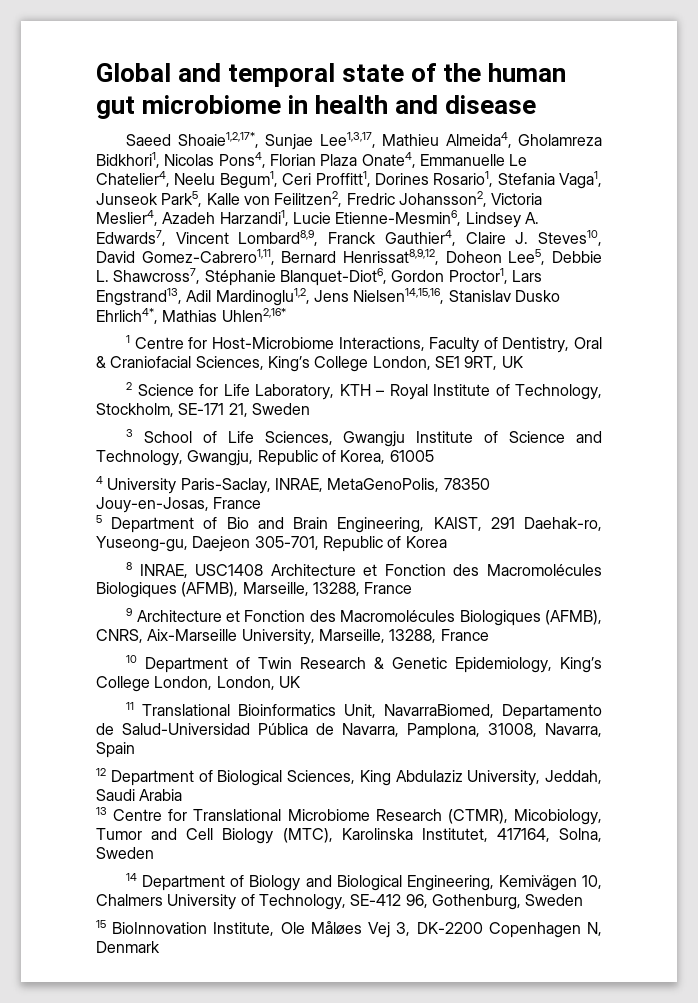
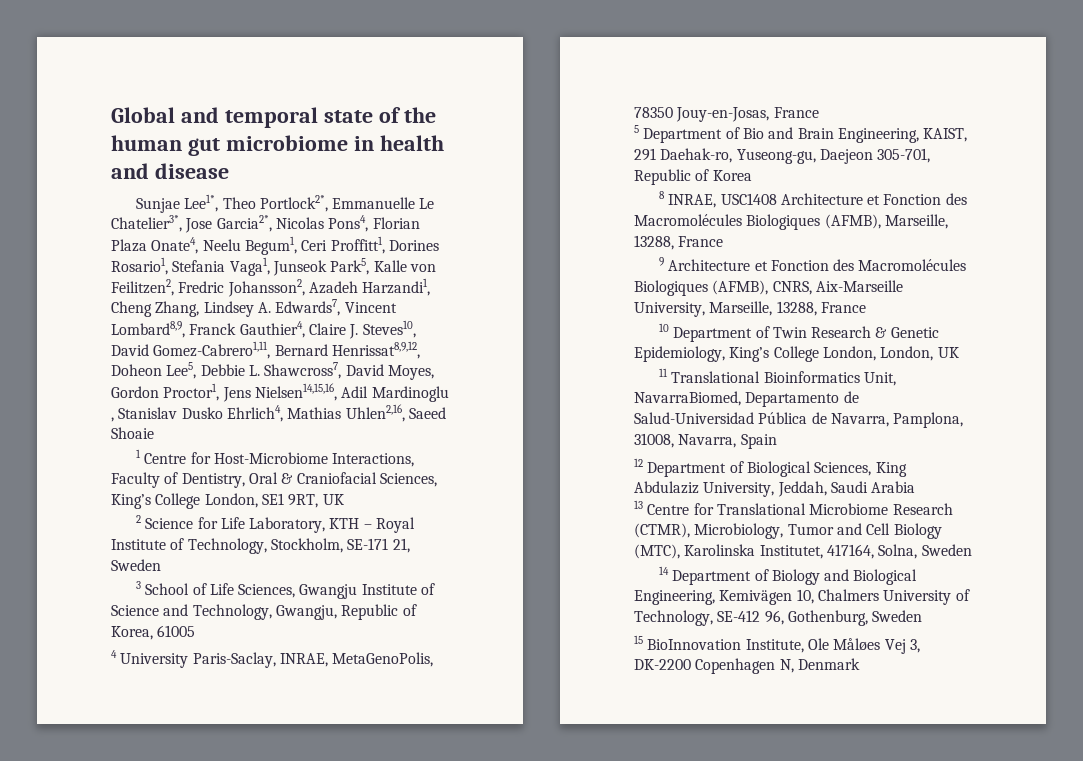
- Saeed Shoaie1,2,17*, Sunjae Lee1,3,17, Mathieu Almeida4, Gholamreza Bidkhori1, Nicolas Pons4, Florian Plaza Onate4, Emmanuelle Le Chatelier4, Neelu Begum1, Ceri Proffitt1, Dorines Rosario1, Stefania Vaga1, Junseok Park5, Kalle von Feilitzen2, Fredric Johansson2, Victoria Meslier4, Azadeh Harzandi1, Lucie Etienne-Mesmin6, Lindsey A. Edwards7, Vincent Lombard8,9, Franck Gauthier4, Claire J. Steves10, David Gomez-Cabrero1,11, Bernard Henrissat8,9,12, Doheon Lee5, Debbie L. Shawcross7, Stéphanie Blanquet-Diot6, Gordon Proctor1, Lars Engstrand13, Adil Mardinoglu1,2, Jens Nielsen14,15,16, Stanislav Dusko Ehrlich4*, Mathias Uhlen2,16*
+ Sunjae Lee1*, Theo Portlock2*, Emmanuelle Le Chatelier3*, Jose Garcia2*, Nicolas Pons4, Florian Plaza Onate4, Neelu Begum1, Ceri Proffitt1, Dorines Rosario1, Stefania Vaga1, Junseok Park5, Kalle von Feilitzen2, Fredric Johansson2, Azadeh Harzandi1, Cheng Zhang, Lindsey A. Edwards7, Vincent Lombard8,9, Franck Gauthier4, Claire J. Steves10, David Gomez-Cabrero1,11, Bernard Henrissat8,9,12, Doheon Lee5, Debbie L. Shawcross7, David Moyes, Gordon Proctor1, Jens Nielsen14,15,16, Adil Mardinoglu , Stanislav Dusko Ehrlich4, Mathias Uhlen2,16, Saeed Shoaie
- 13 Centre for Translational Microbiome Research (CTMR), Micobiology, Tumor and Cell Biology (MTC), Karolinska Institutet, 417164, Solna, Sweden
+ 13 Centre for Translational Microbiome Research (CTMR), Microbiology, Tumor and Cell Biology (MTC), Karolinska Institutet, 417164, Solna, Sweden

